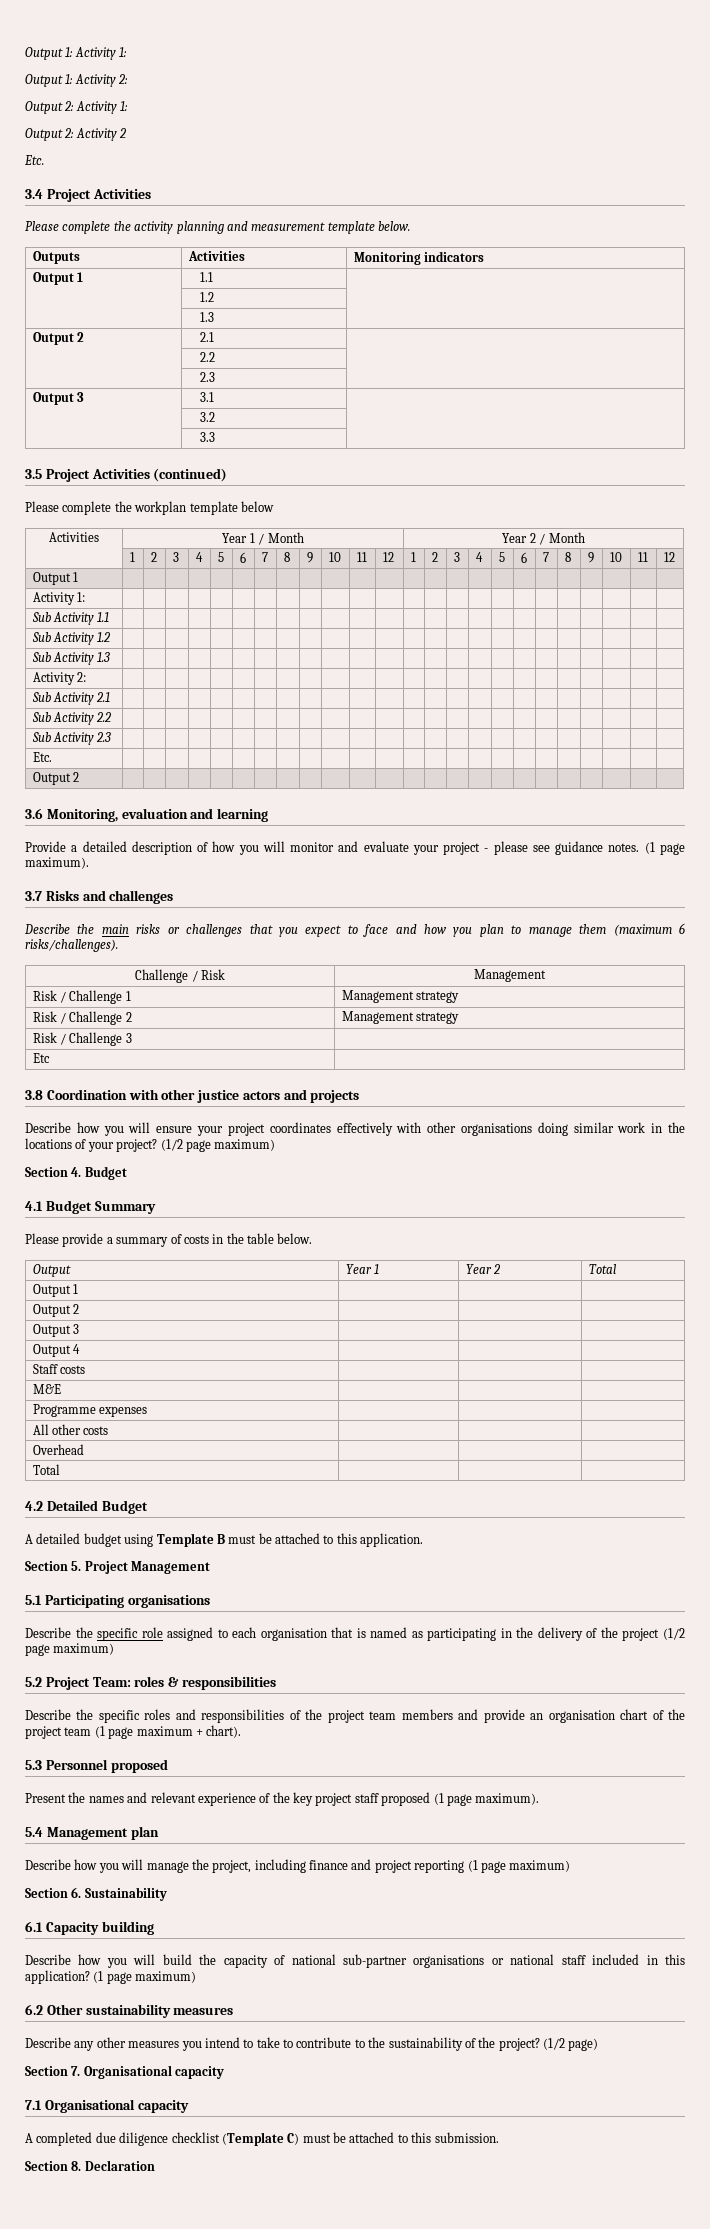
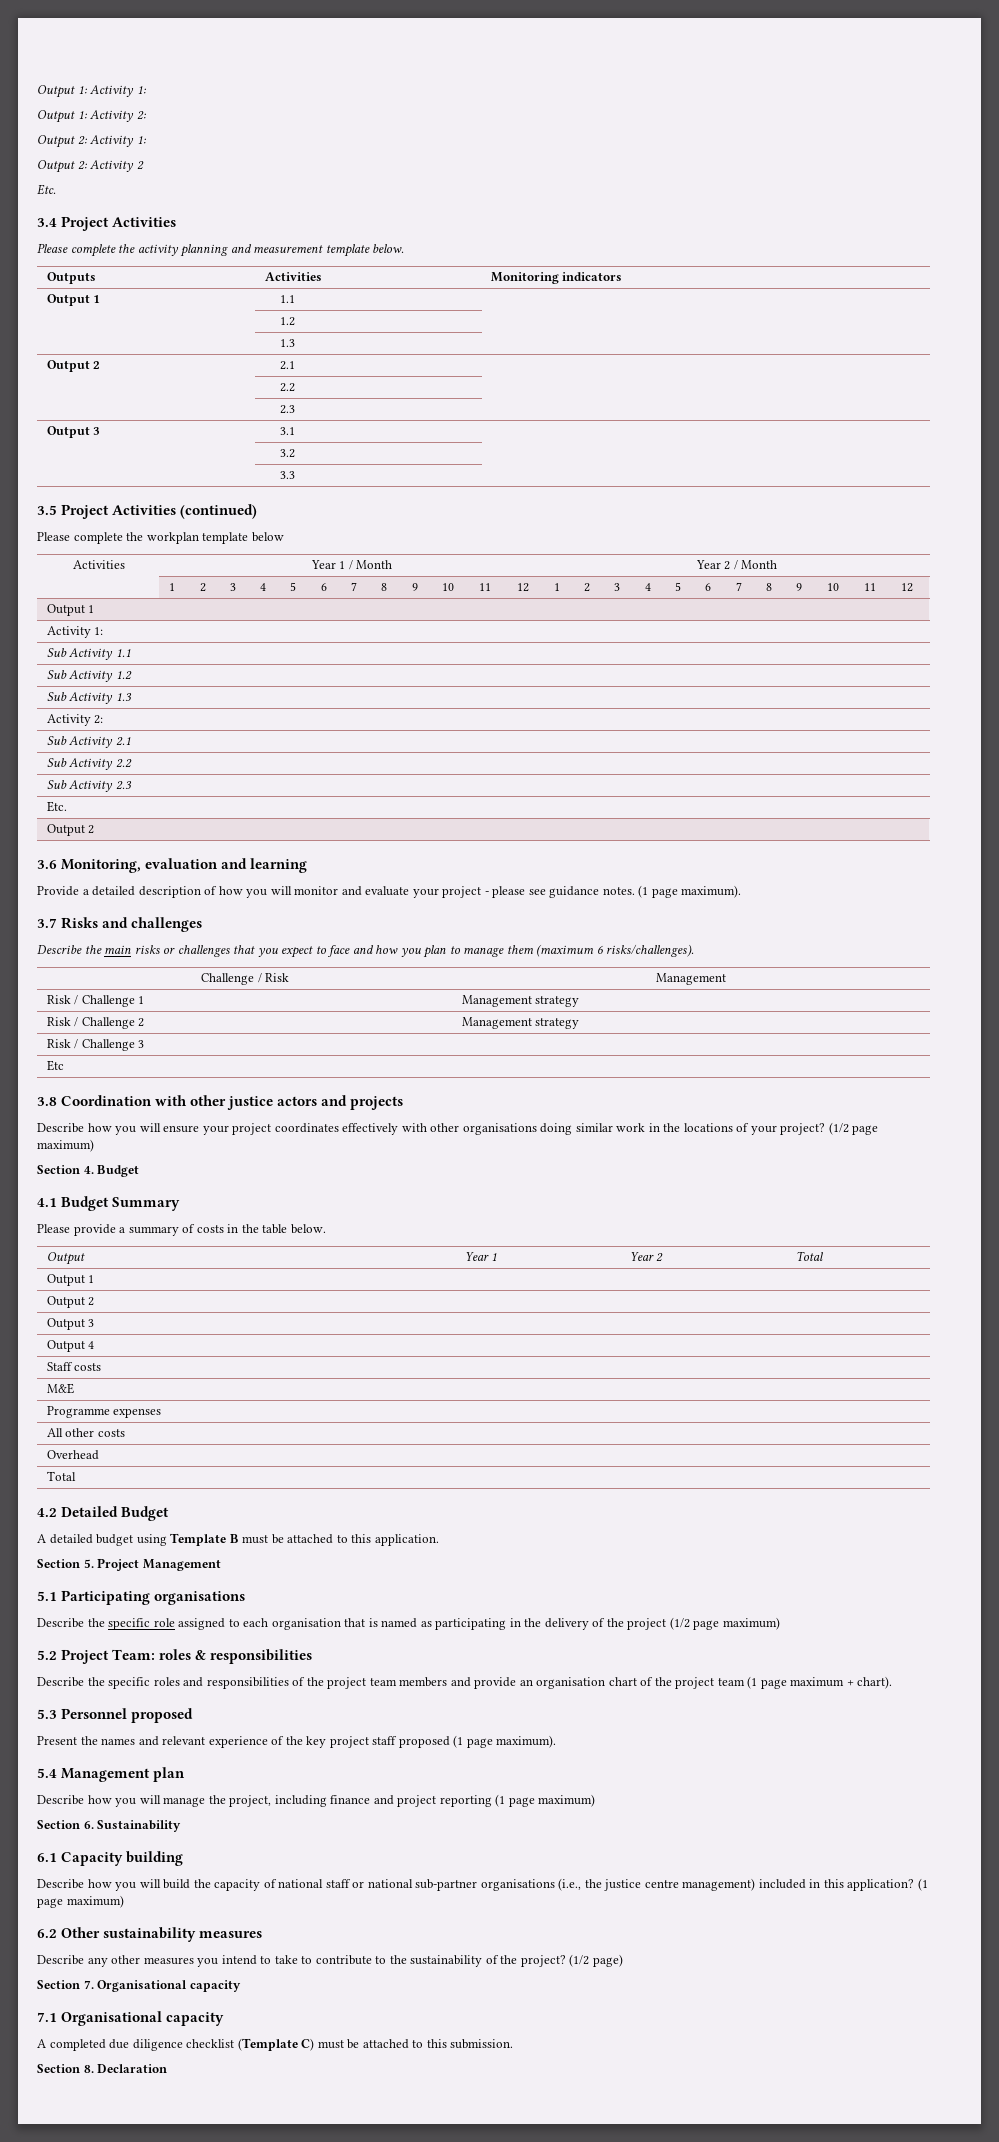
- Describe how you will build the capacity of national sub-partner organisations or national staff included in this application?
+ Describe how you will build the capacity of national staff or national sub-partner organisations (i.e., the justice centre management) included in this application?

